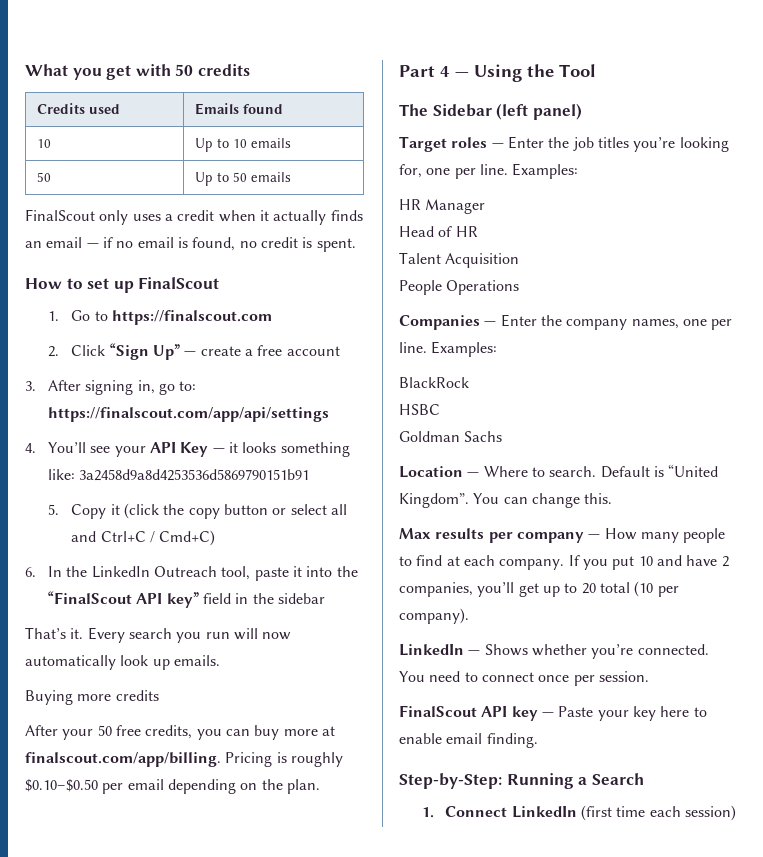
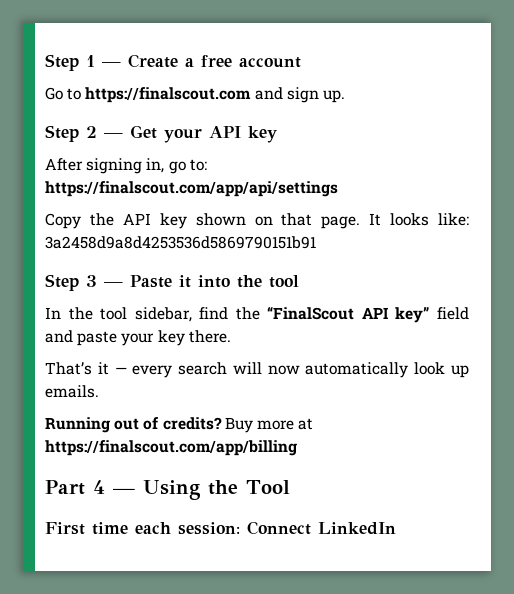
- What you get with 50 credits
- Credits used | Emails found
- 10 | Up to 10 emails
- 50 | Up to 50 emails
- FinalScout only uses a credit when it actually finds an email — if no email is found, no credit is spent.
- How to set up FinalScout
- 1. Go to https://finalscout.com
- 2. Click “Sign Up” — create a free account
- 3. After signing in, go to: https://finalscout.com/app/api/settings
+ Step 1 — Create a free account
+ Go to https://finalscout.com and sign up.
+ Step 2 — Get your API key
+ After signing in, go to: https://finalscout.com/app/api/settings
- 4. You’ll see your API Key — it looks something like: 3a2458d9a8d4253536d5869790151b91
- 5. Copy it (click the copy button or select all and Ctrl+C / Cmd+C)
- 6. In the LinkedIn Outreach tool, paste it into the “FinalScout API key” field in the sidebar
- That’s it. Every search you run will now automatically look up emails.
+ Copy the API key shown on that page. It looks like: 3a2458d9a8d4253536d5869790151b91
+ Step 3 — Paste it into the tool
+ In the tool sidebar, find the “FinalScout API key” field and paste your key there.
+ That’s it — every search will now automatically look up emails.
- Buying more credits
- After your 50 free credits, you can buy more at finalscout.com/app/billing. Pricing is roughly $0.10–$0.50 per email depending on the plan.
+ Running out of credits? Buy more at https://finalscout.com/app/billing
- The Sidebar (left panel)
- Target roles — Enter the job titles you’re looking for, one per line. Examples:
- HR Manager
- Head of HR
- Talent Acquisition
- People Operations
- Companies — Enter the company names, one per line. Examples:
- BlackRock
- HSBC
- Goldman Sachs
- Location — Where to search. Default is “United Kingdom”. You can change this.
- Max results per company — How many people to find at each company. If you put 10 and have 2 companies, you’ll get up to 20 total (10 per company).
- LinkedIn — Shows whether you’re connected. You need to connect once per session.
- FinalScout API key — Paste your key here to enable email finding.
- Step-by-Step: Running a Search
- 1. Connect LinkedIn (first time each session)
+ First time each session: Connect LinkedIn

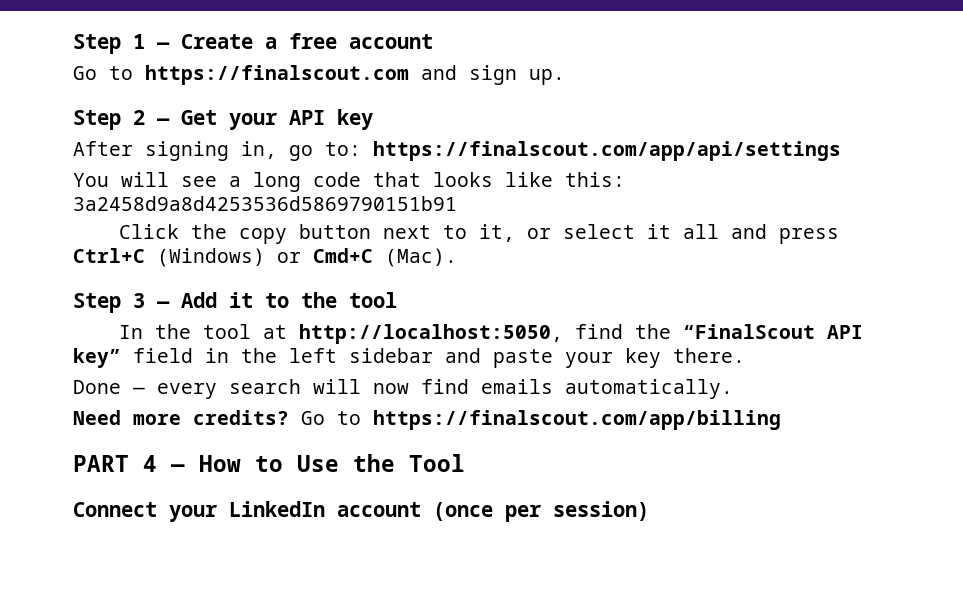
- Copy the API key shown on that page. It looks like: 3a2458d9a8d4253536d5869790151b91
+ You will see a long code that looks like this: 3a2458d9a8d4253536d5869790151b91
+ Click the copy button next to it, or select it all and press Ctrl+C (Windows) or Cmd+C (Mac).
- Step 3 — Paste it into the tool
+ Step 3 — Add it to the tool
- In the tool sidebar, find the “FinalScout API key” field and paste your key there.
+ In the tool at http://localhost:5050, find the “FinalScout API key” field in the left sidebar and paste your key there.
- That’s it — every search will now automatically look up emails.
- Running out of credits? Buy more at https://finalscout.com/app/billing
+ Done — every search will now find emails automatically.
+ Need more credits? Go to https://finalscout.com/app/billing
- Part 4 — Using the Tool
+ PART 4 — How to Use the Tool
- First time each session: Connect LinkedIn
+ Connect your LinkedIn account (once per session)

